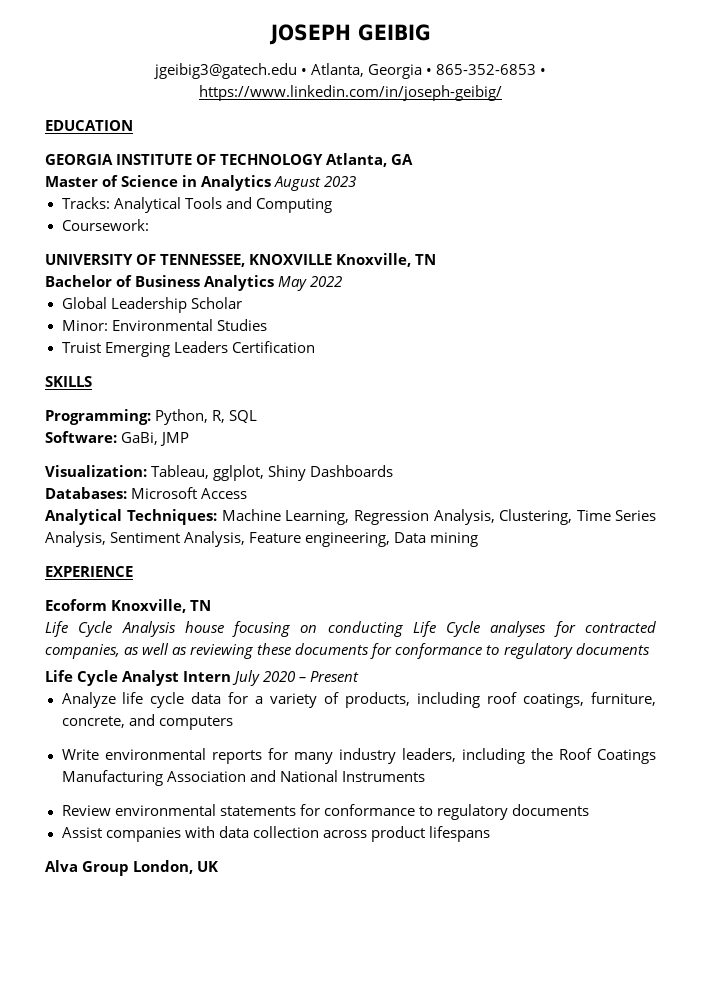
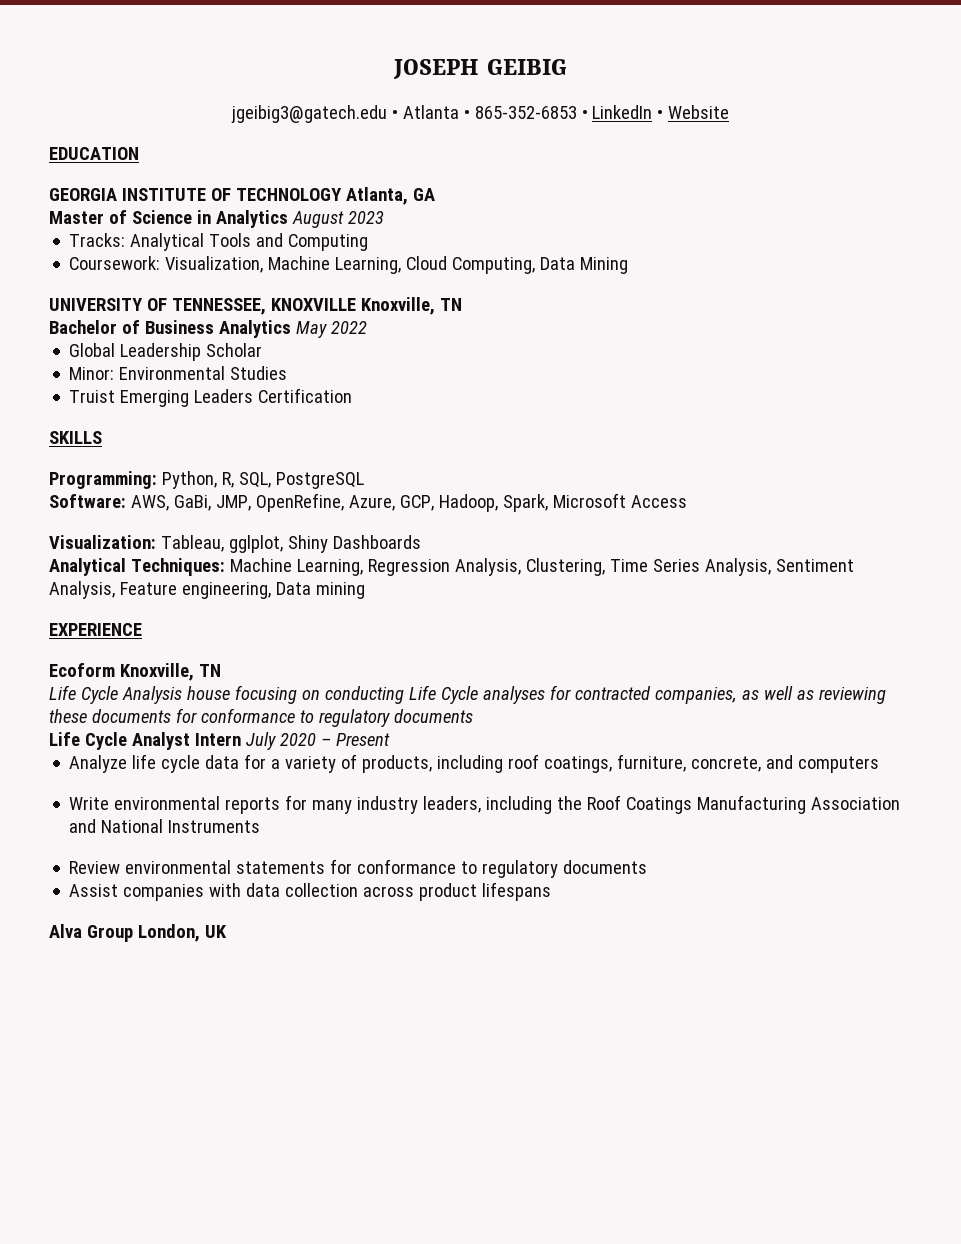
- jgeibig3@gatech.edu • Atlanta, Georgia • 865-352-6853 • https://www.linkedin.com/in/joseph-geibig/
+ jgeibig3@gatech.edu • Atlanta • 865-352-6853 • LinkedIn • Website
- Coursework:
+ Coursework: Visualization, Machine Learning, Cloud Computing, Data Mining
- Programming: Python, R, SQL
+ Programming: Python, R, SQL, PostgreSQL
- Software: GaBi, JMP
+ Software: AWS, GaBi, JMP, OpenRefine, Azure, GCP, Hadoop, Spark, Microsoft Access
- Databases: Microsoft Access

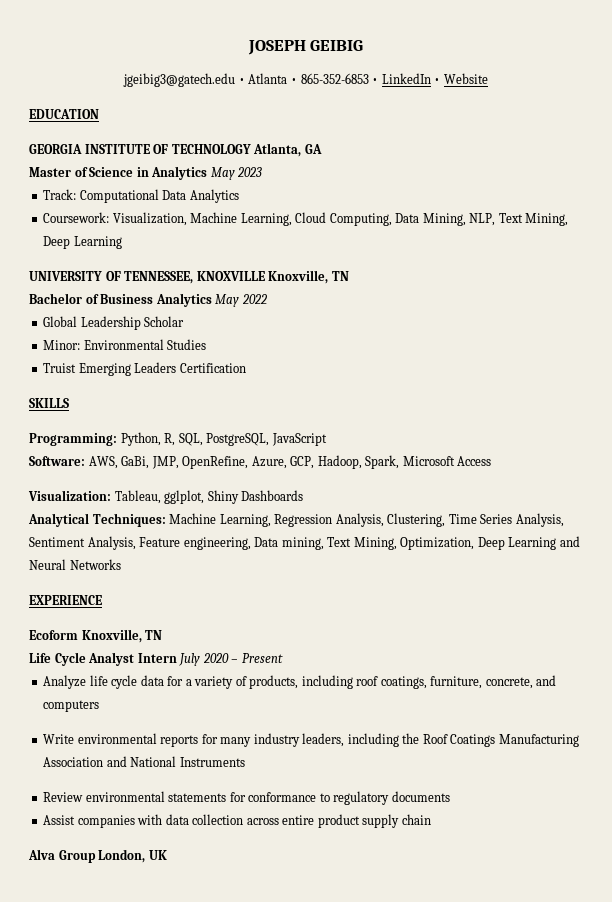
- Master of Science in Analytics August 2023
+ Master of Science in Analytics May 2023
- Tracks: Analytical Tools and Computing
+ Track: Computational Data Analytics
- Coursework: Visualization, Machine Learning, Cloud Computing, Data Mining
+ Coursework: Visualization, Machine Learning, Cloud Computing, Data Mining, NLP, Text Mining, Deep Learning
- Programming: Python, R, SQL, PostgreSQL
+ Programming: Python, R, SQL, PostgreSQL, JavaScript
- Analytical Techniques: Machine Learning, Regression Analysis, Clustering, Time Series Analysis, Sentiment Analysis, Feature engineering, Data mining
+ Analytical Techniques: Machine Learning, Regression Analysis, Clustering, Time Series Analysis, Sentiment Analysis, Feature engineering, Data mining, Text Mining, Optimization, Deep Learning and Neural Networks
  EXPERIENCE
  Ecoform Knoxville, TN
- Life Cycle Analysis house focusing on conducting Life Cycle analyses for contracted companies, as well as reviewing these documents for conformance to regulatory documents
- Assist companies with data collection across product lifespans
+ Assist companies with data collection across entire product supply chain

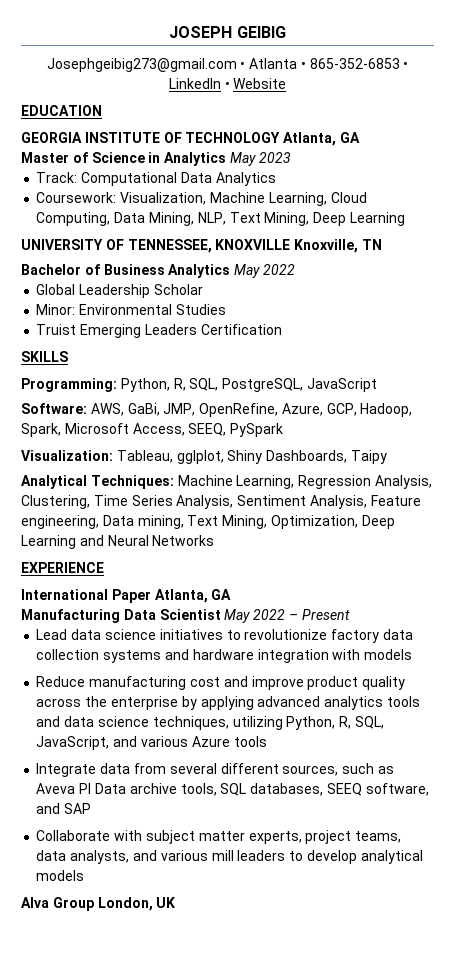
- jgeibig3@gatech.edu • Atlanta • 865-352-6853 • LinkedIn • Website
+ Josephgeibig273@gmail.com • Atlanta • 865-352-6853 • LinkedIn • Website
- Software: AWS, GaBi, JMP, OpenRefine, Azure, GCP, Hadoop, Spark, Microsoft Access
+ Software: AWS, GaBi, JMP, OpenRefine, Azure, GCP, Hadoop, Spark, Microsoft Access, SEEQ, PySpark
- Visualization: Tableau, gglplot, Shiny Dashboards
+ Visualization: Tableau, gglplot, Shiny Dashboards, Taipy
- Ecoform Knoxville, TN
- Life Cycle Analyst Intern July 2020 – Present
- Analyze life cycle data for a variety of products, including roof coatings, furniture, concrete, and computers
- Write environmental reports for many industry leaders, including the Roof Coatings Manufacturing Association and National Instruments
- Review environmental statements for conformance to regulatory documents
- Assist companies with data collection across entire product supply chain
+ International Paper Atlanta, GA
+ Manufacturing Data Scientist May 2022 – Present
+ Lead data science initiatives to revolutionize factory data collection systems and hardware integration with models
+ Reduce manufacturing cost and improve product quality across the enterprise by applying advanced analytics tools and data science techniques, utilizing Python, R, SQL, JavaScript, and various Azure tools
+ Integrate data from several different sources, such as Aveva PI Data archive tools, SQL databases, SEEQ software, and SAP
+ Collaborate with subject matter experts, project teams, data analysts, and various mill leaders to develop analytical models

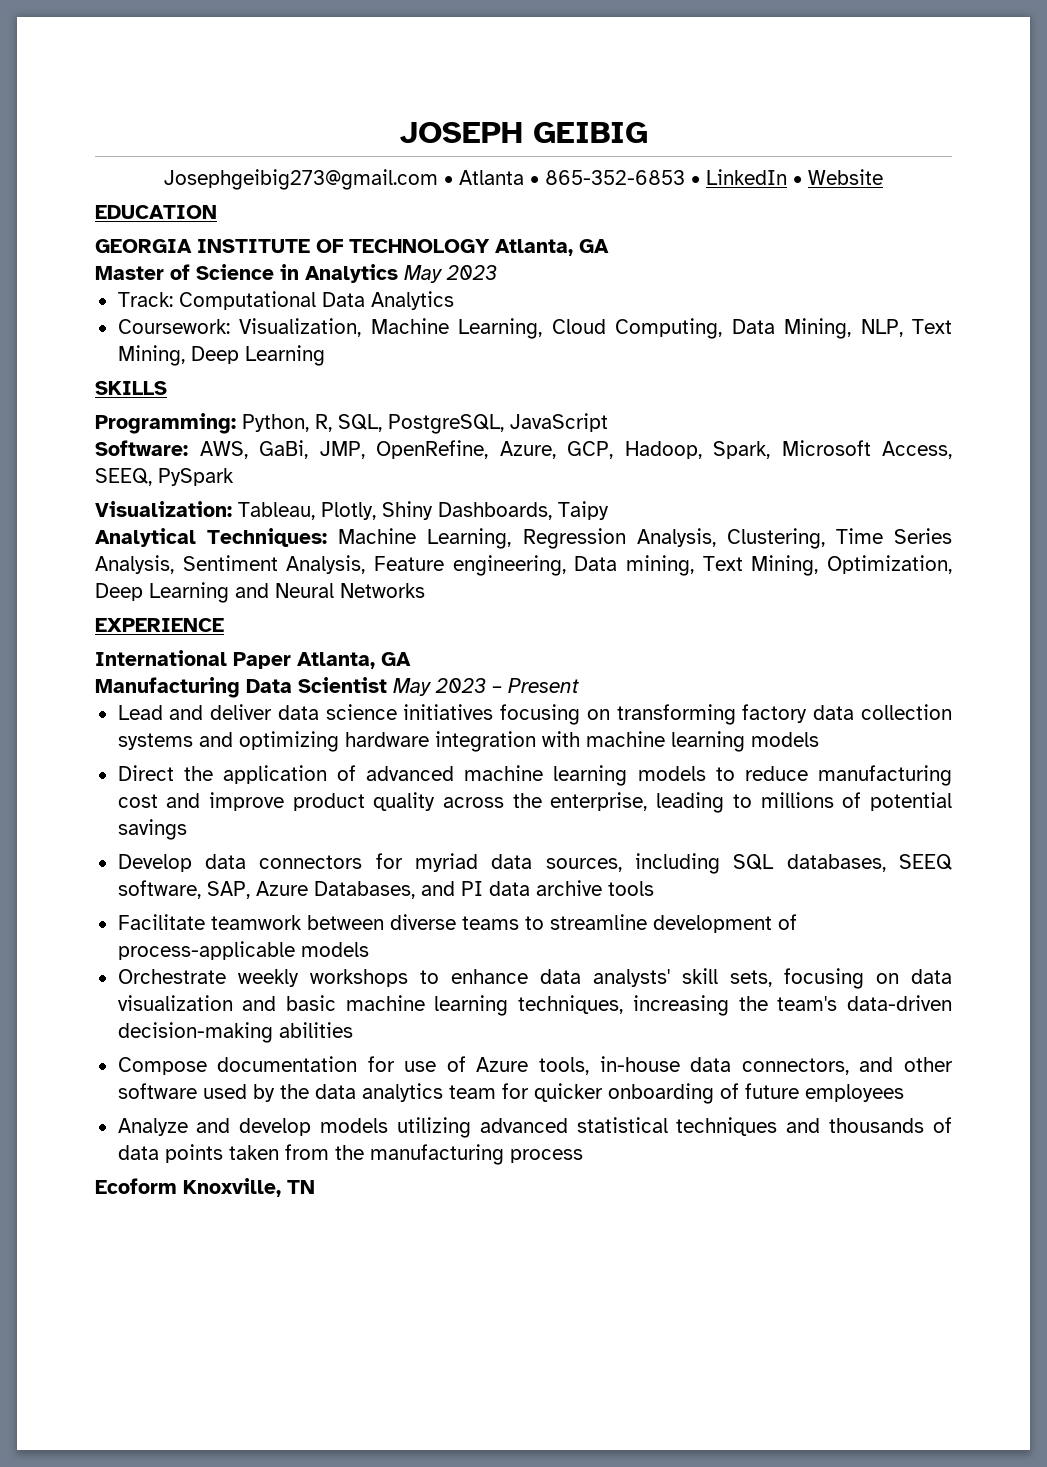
- UNIVERSITY OF TENNESSEE, KNOXVILLE Knoxville, TN
- Bachelor of Business Analytics May 2022
- Global Leadership Scholar
- Minor: Environmental Studies
- Truist Emerging Leaders Certification
- Visualization: Tableau, gglplot, Shiny Dashboards, Taipy
+ Visualization: Tableau, Plotly, Shiny Dashboards, Taipy
- Manufacturing Data Scientist May 2022 – Present
+ Manufacturing Data Scientist May 2023 – Present
- Lead data science initiatives to revolutionize factory data collection systems and hardware integration with models
- Reduce manufacturing cost and improve product quality across the enterprise by applying advanced analytics tools and data science techniques, utilizing Python, R, SQL, JavaScript, and various Azure tools
- Integrate data from several different sources, such as Aveva PI Data archive tools, SQL databases, SEEQ software, and SAP
- Collaborate with subject matter experts, project teams, data analysts, and various mill leaders to develop analytical models
- Alva Group London, UK
+ Lead and deliver data science initiatives focusing on transforming factory data collection systems and optimizing hardware integration with machine learning models
+ Direct the application of advanced machine learning models to reduce manufacturing cost and improve product quality across the enterprise, leading to millions of potential savings
+ Develop data connectors for myriad data sources, including SQL databases, SEEQ software, SAP, Azure Databases, and PI data archive tools
+ Facilitate teamwork between diverse teams to streamline development of process-applicable models
+ Orchestrate weekly workshops to enhance data analysts' skill sets, focusing on data visualization and basic machine learning techniques, increasing the team's data-driven decision-making abilities
+ Compose documentation for use of Azure tools, in-house data connectors, and other software used by the data analytics team for quicker onboarding of future employees
+ Analyze and develop models utilizing advanced statistical techniques and thousands of data points taken from the manufacturing process
+ Ecoform Knoxville, TN

